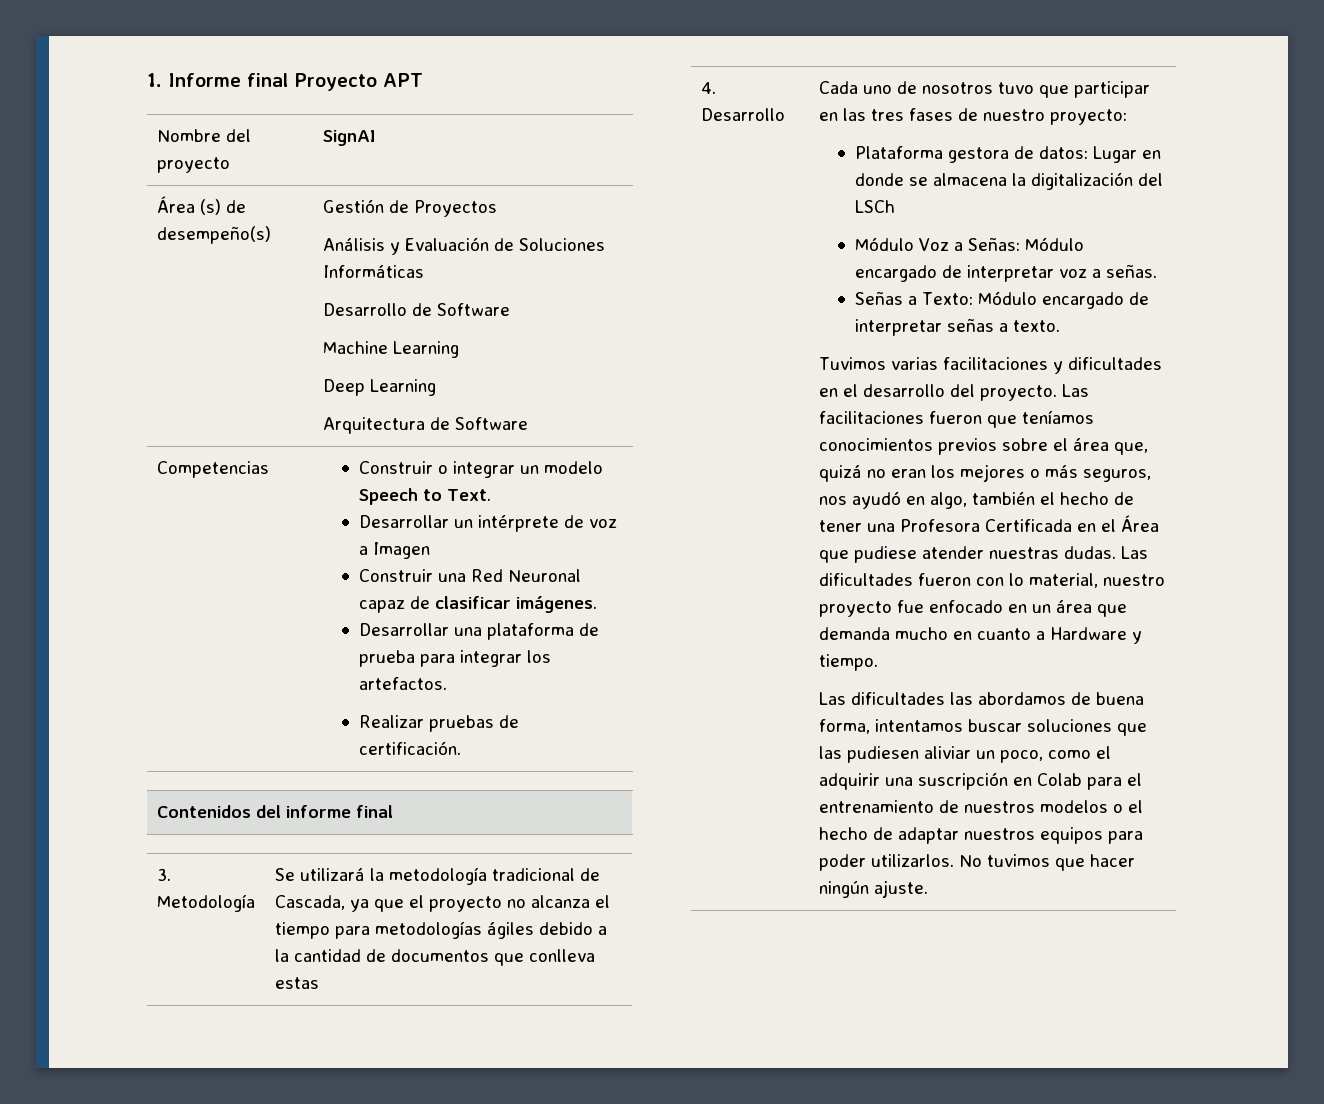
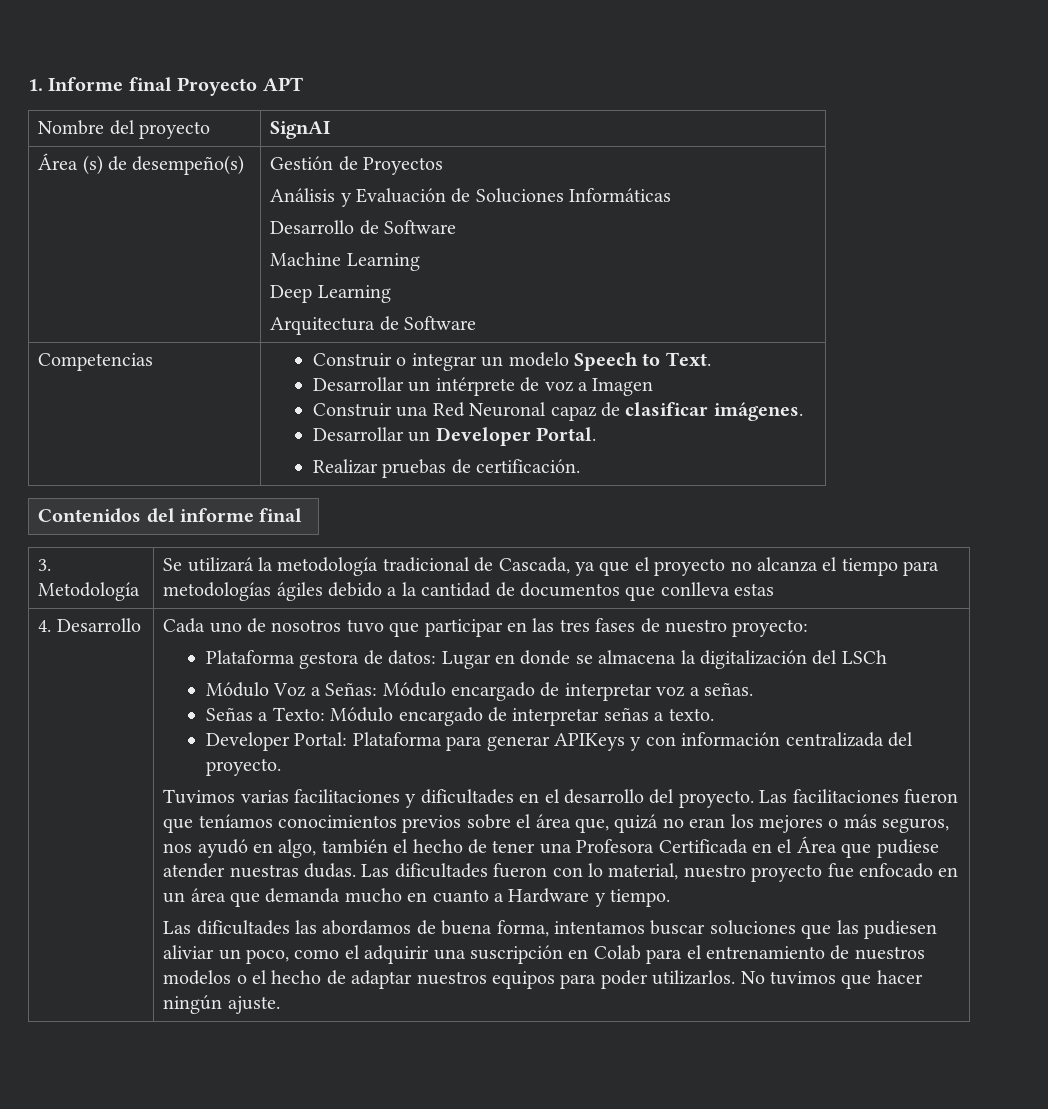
  Competencias | Construir o integrar un modelo Speech to Text.
  Desarrollar un intérprete de voz a Imagen
  Construir una Red Neuronal capaz de clasificar imágenes.
- Desarrollar una plataforma de prueba para integrar los artefactos.
+ Desarrollar un Developer Portal.
+ Developer Portal: Plataforma para generar APIKeys y con información centralizada del proyecto.

